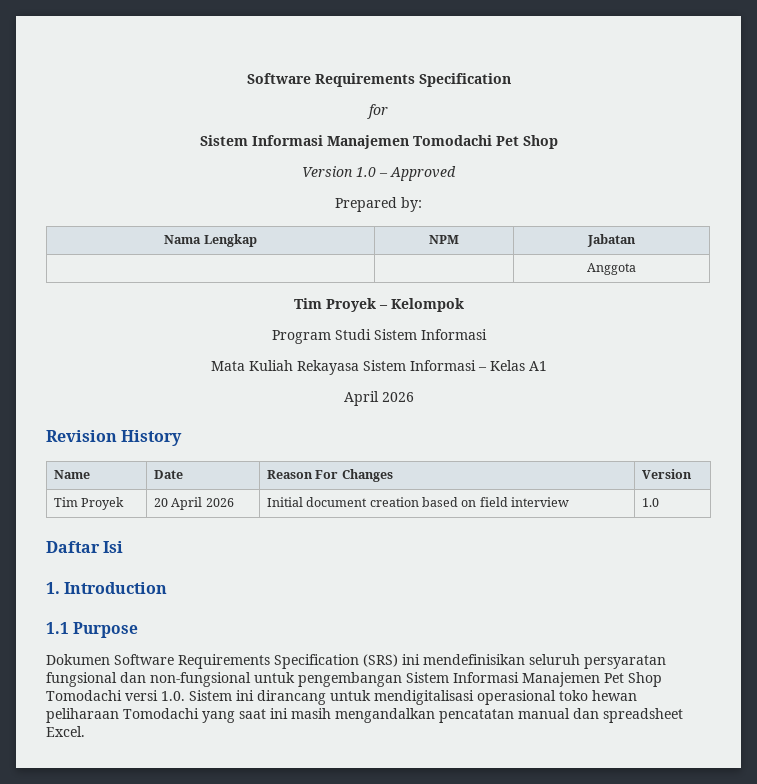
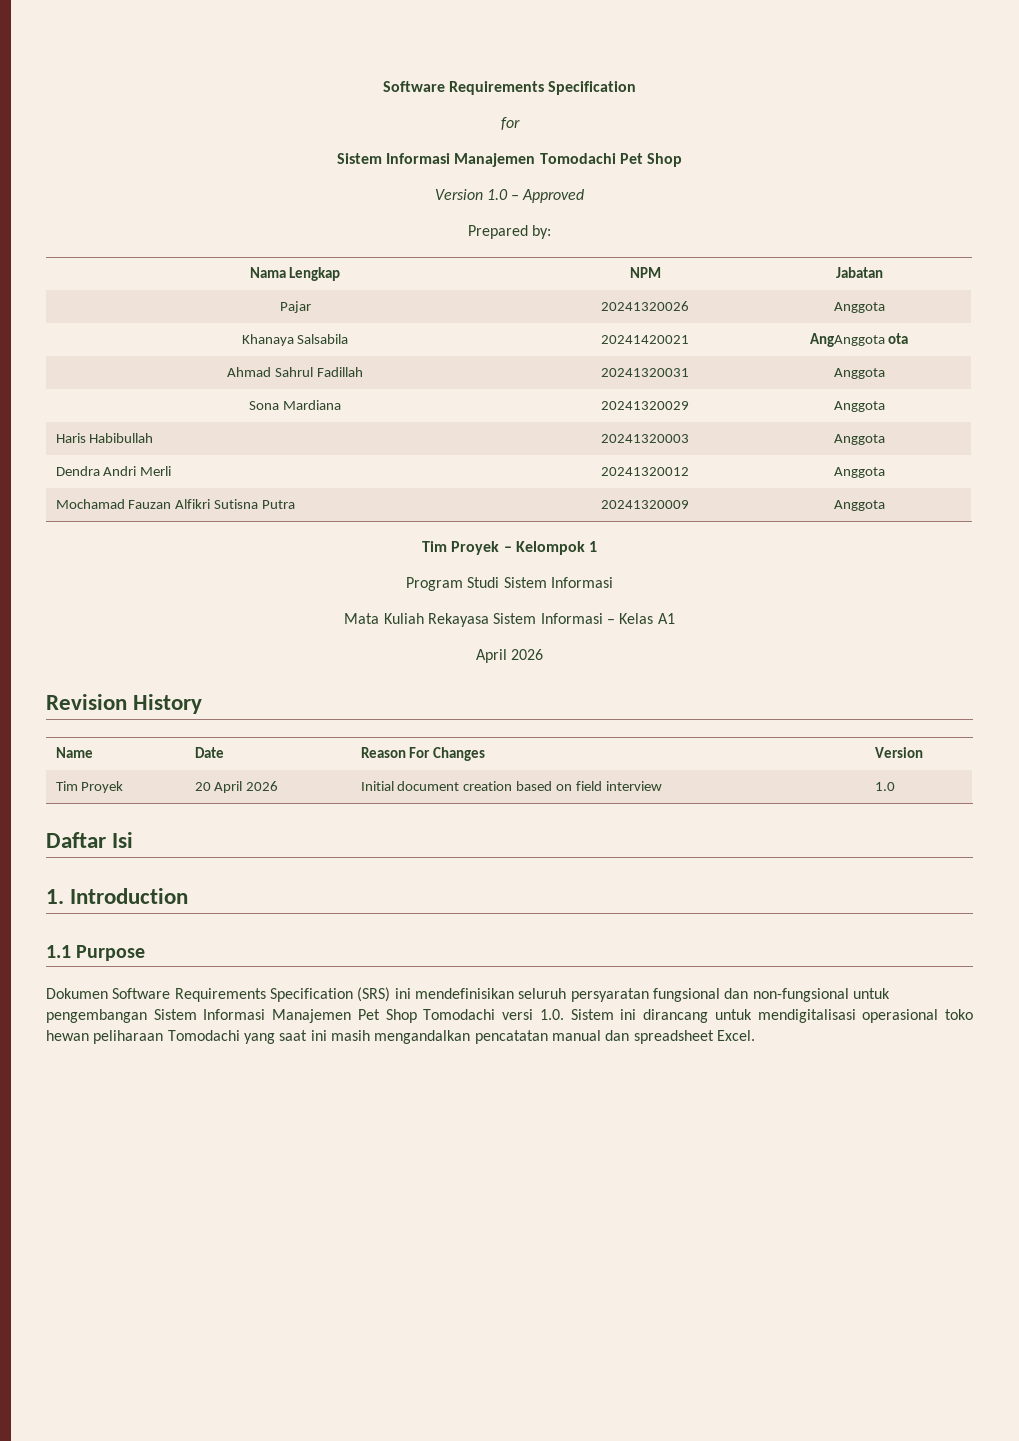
- | | Anggota
+ Pajar | 20241320026 | Anggota
+ Khanaya Salsabila | 20241420021 | AngAnggota ota
+ Ahmad Sahrul Fadillah | 20241320031 | Anggota
+ Sona Mardiana | 20241320029 | Anggota
+ Haris Habibullah | 20241320003 | Anggota
+ Dendra Andri Merli | 20241320012 | Anggota
+ Mochamad Fauzan Alfikri Sutisna Putra | 20241320009 | Anggota
- Tim Proyek – Kelompok
+ Tim Proyek – Kelompok 1

